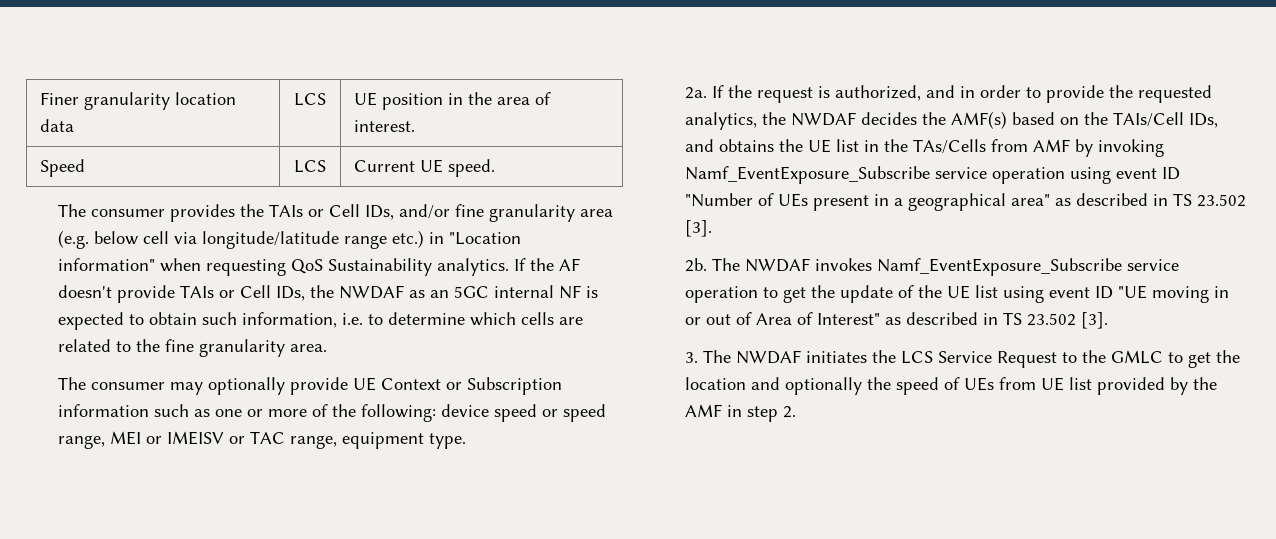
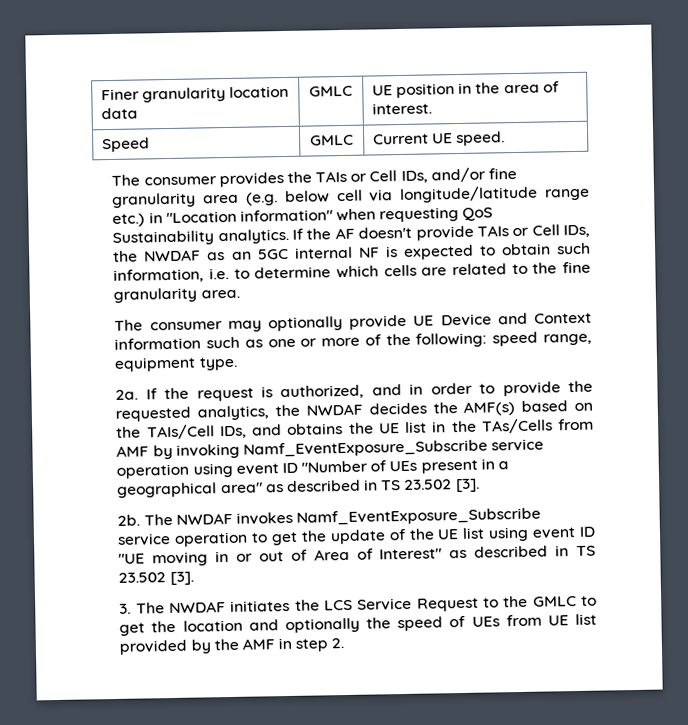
- Finer granularity location data | LCS | UE position in the area of interest.
+ Finer granularity location data | GMLC | UE position in the area of interest.
- Speed | LCS | Current UE speed.
+ Speed | GMLC | Current UE speed.
- The consumer may optionally provide UE Context or Subscription information such as one or more of the following: device speed or speed range, MEI or IMEISV or TAC range, equipment type.
+ The consumer may optionally provide UE Device and Context information such as one or more of the following: speed range, equipment type.

